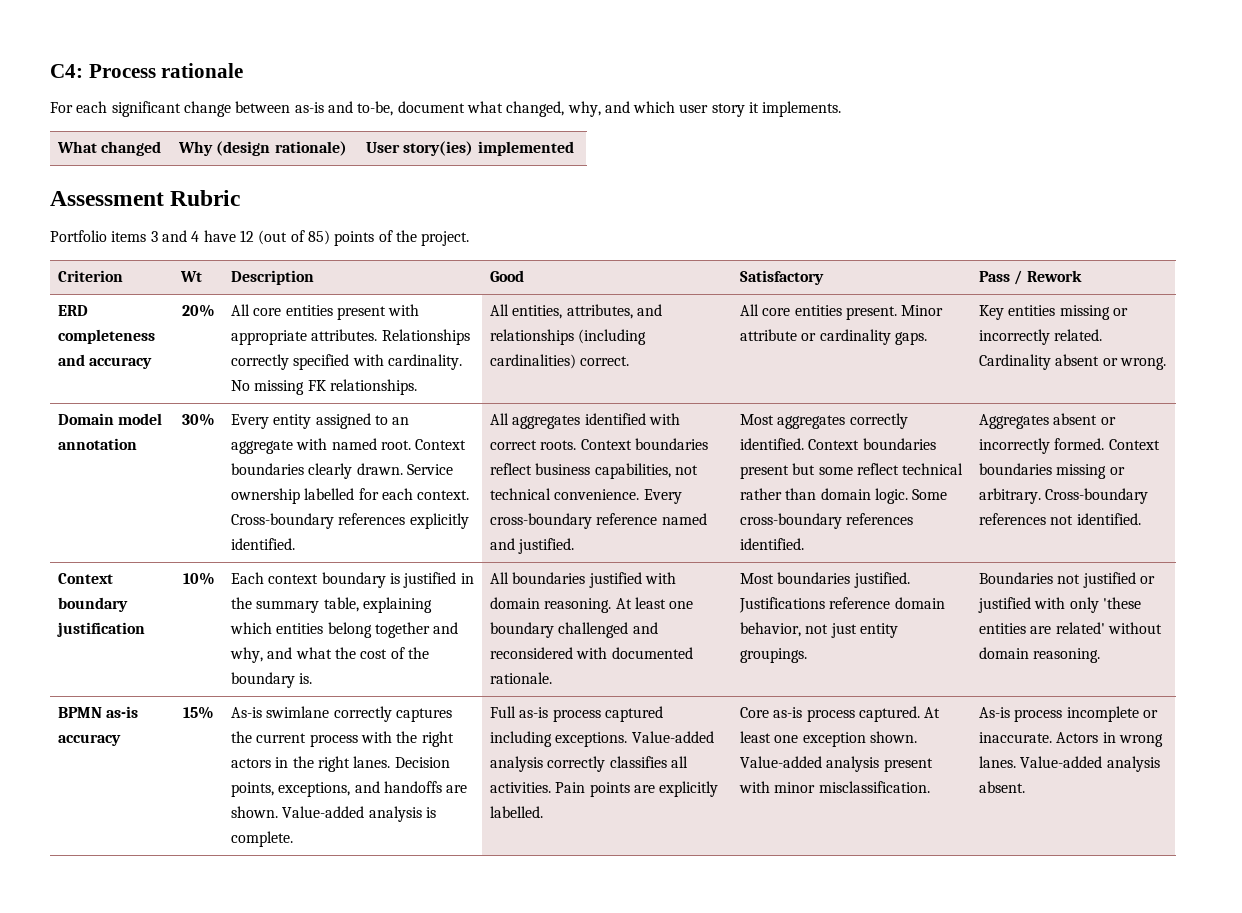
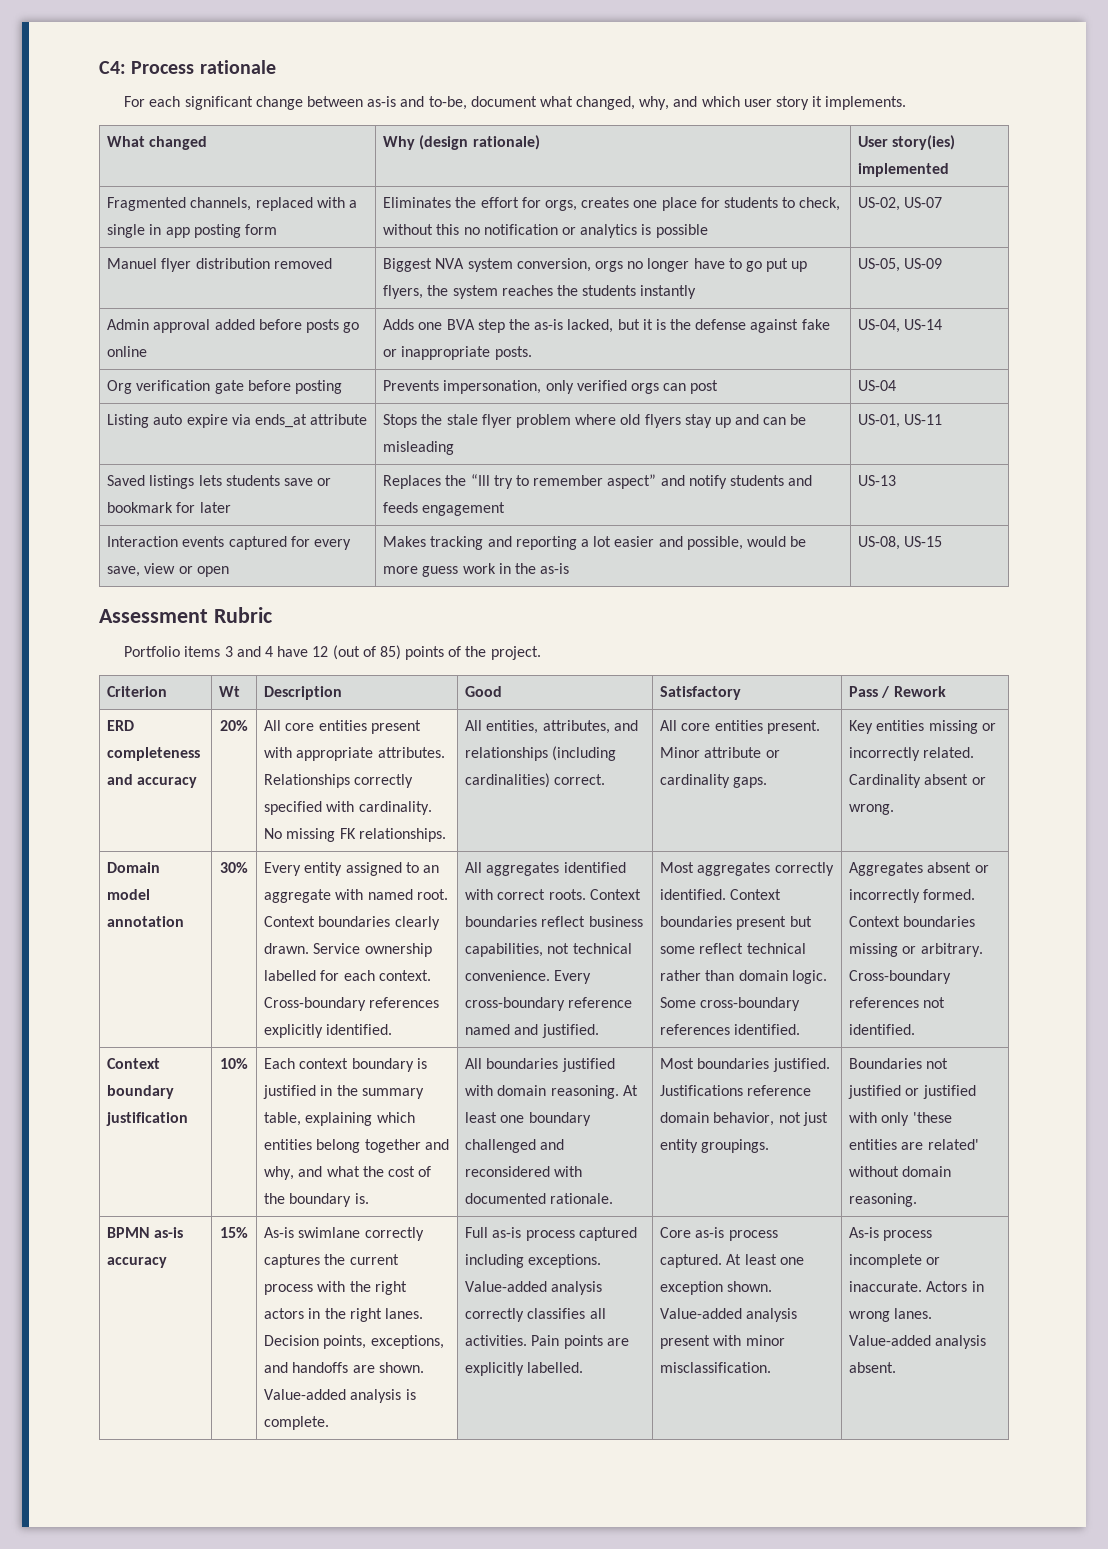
+ Fragmented channels, replaced with a single in app posting form | Eliminates the effort for orgs, creates one place for students to check, without this no notification or analytics is possible | US-02, US-07
+ Manuel flyer distribution removed | Biggest NVA system conversion, orgs no longer have to go put up flyers, the system reaches the students instantly | US-05, US-09
+ Admin approval added before posts go online | Adds one BVA step the as-is lacked, but it is the defense against fake or inappropriate posts. | US-04, US-14
+ Org verification gate before posting | Prevents impersonation, only verified orgs can post | US-04
+ Listing auto expire via ends_at attribute | Stops the stale flyer problem where old flyers stay up and can be misleading | US-01, US-11
+ Saved listings lets students save or bookmark for later | Replaces the “Ill try to remember aspect” and notify students and feeds engagement | US-13
+ Interaction events captured for every save, view or open | Makes tracking and reporting a lot easier and possible, would be more guess work in the as-is | US-08, US-15

